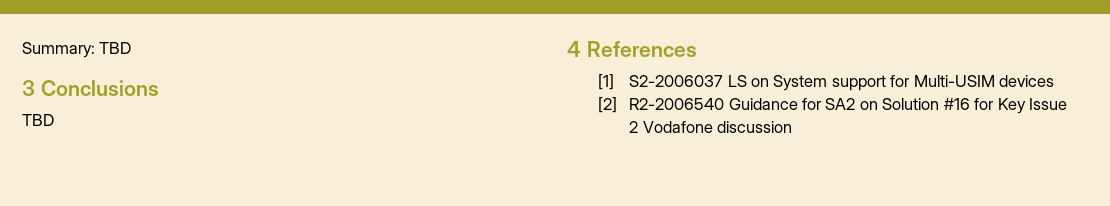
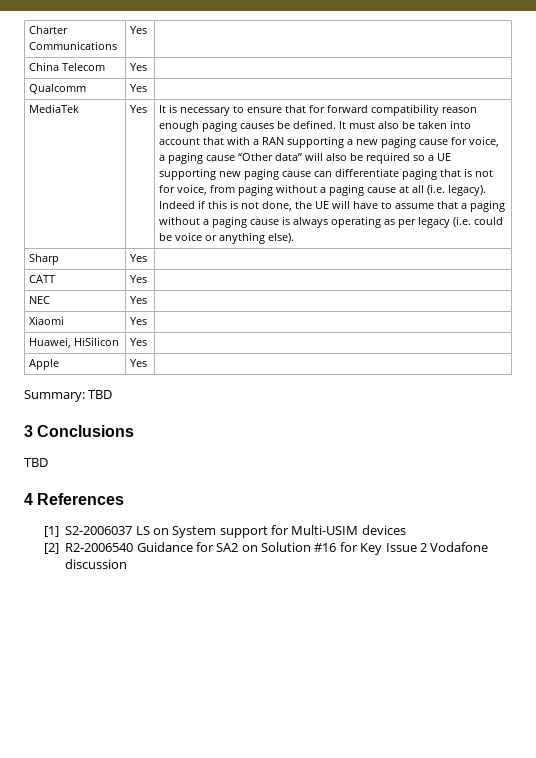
+ Charter Communications | Yes |
+ China Telecom | Yes |
+ Qualcomm | Yes |
+ MediaTek | Yes | It is necessary to ensure that for forward compatibility reason enough paging causes be defined. It must also be taken into account that with a RAN supporting a new paging cause for voice, a paging cause “Other data” will also be required so a UE supporting new paging cause can differentiate paging that is not for voice, from paging without a paging cause at all (i.e. legacy). Indeed if this is not done, the UE will have to assume that a paging without a paging cause is always operating as per legacy (i.e. could be voice or anything else).
+ Sharp | Yes |
+ CATT | Yes |
+ NEC | Yes |
+ Xiaomi | Yes |
+ Huawei, HiSilicon | Yes |
+ Apple | Yes |

